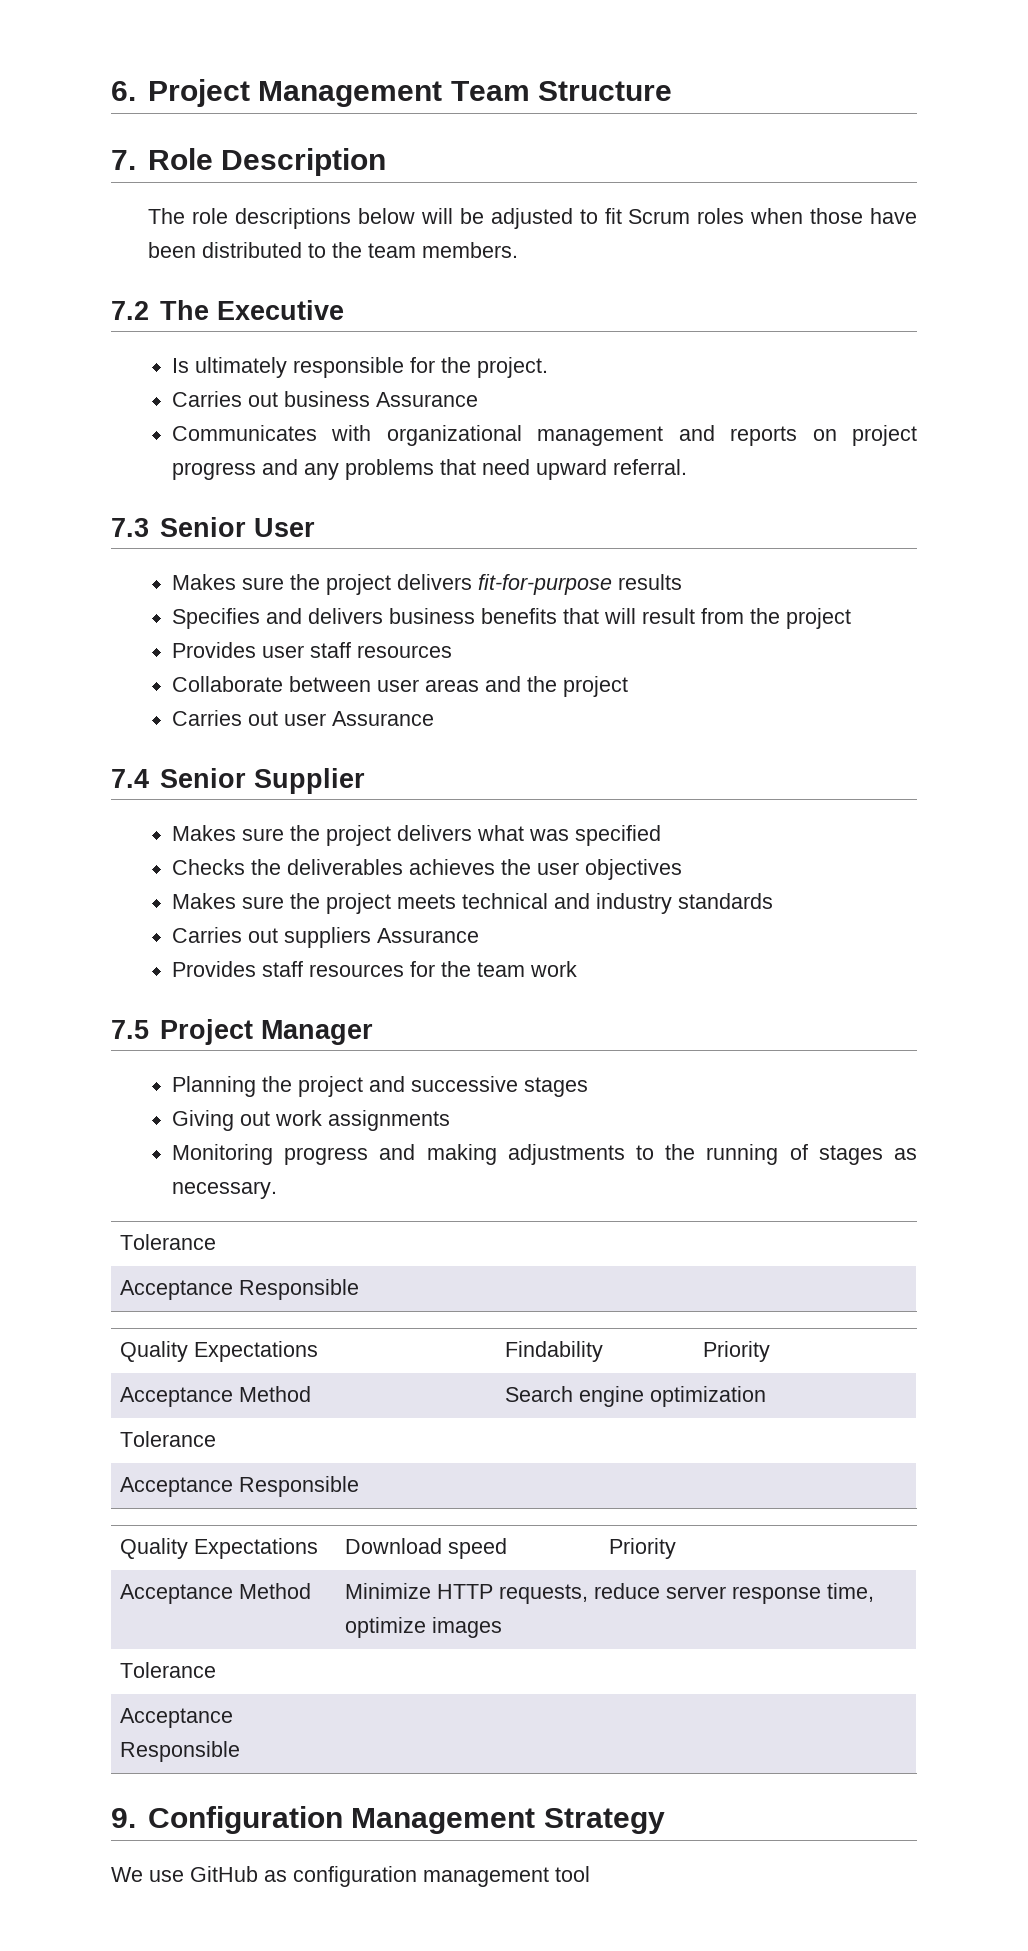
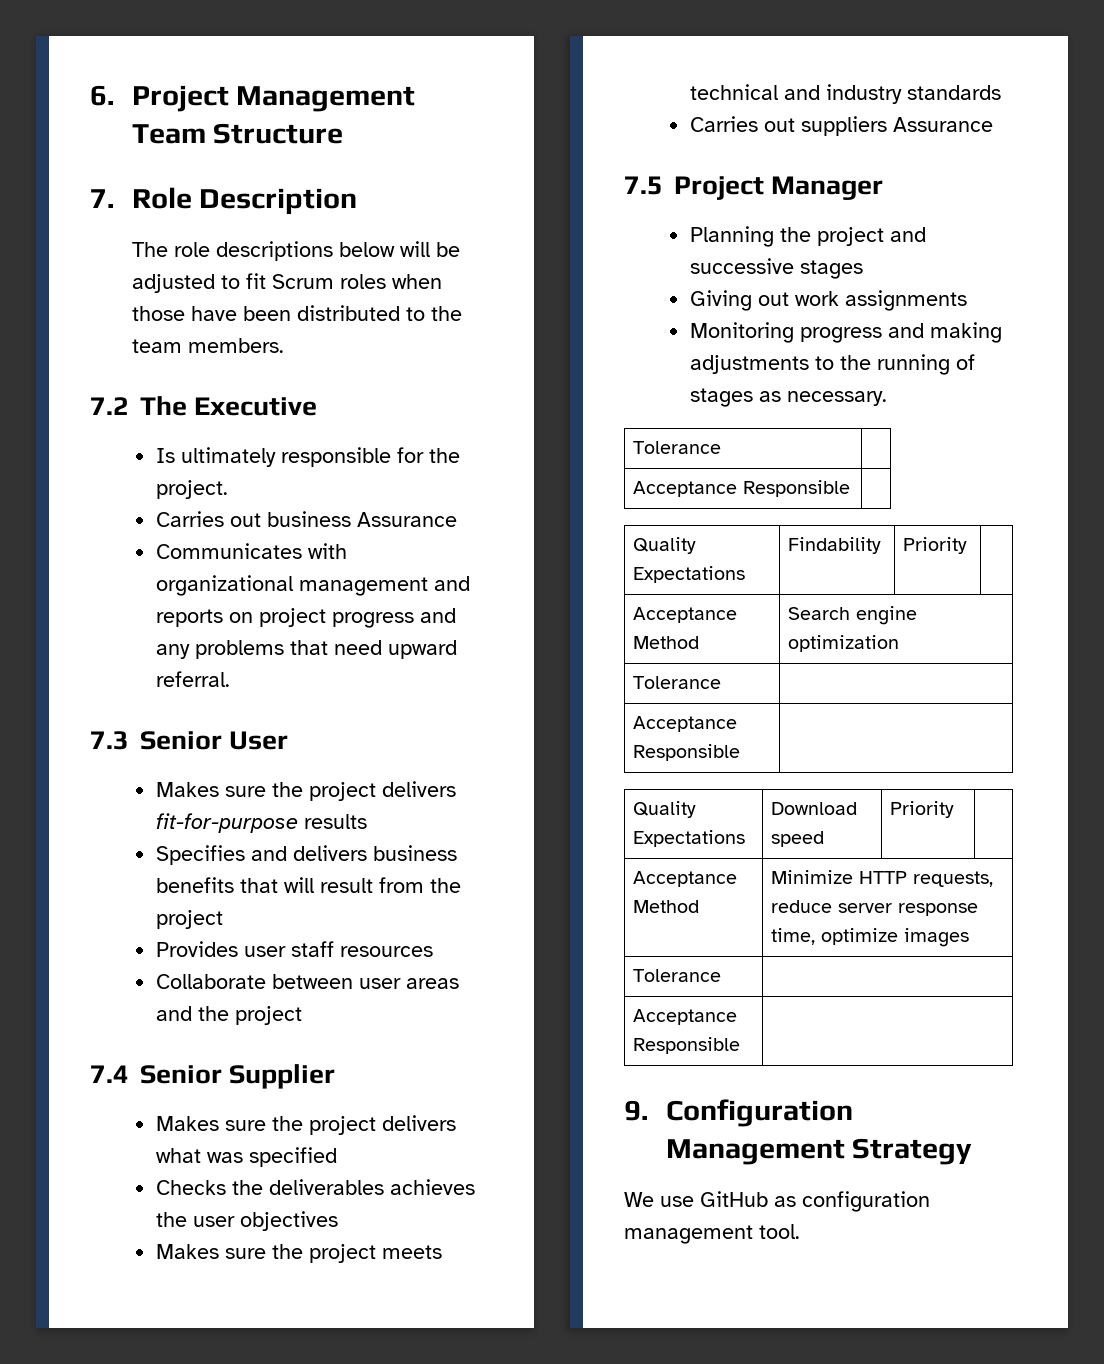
- Carries out user Assurance
- Provides staff resources for the team work
- We use GitHub as configuration management tool
+ We use GitHub as configuration management tool.

